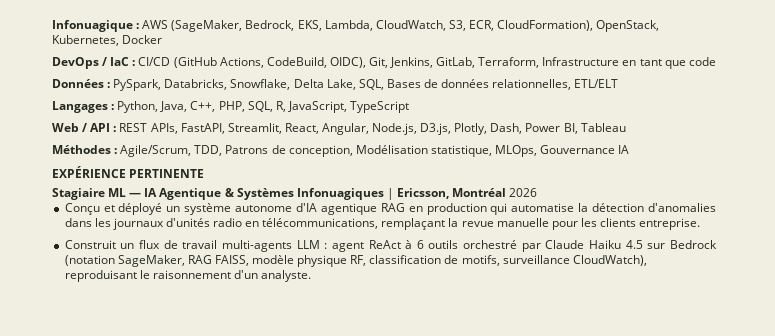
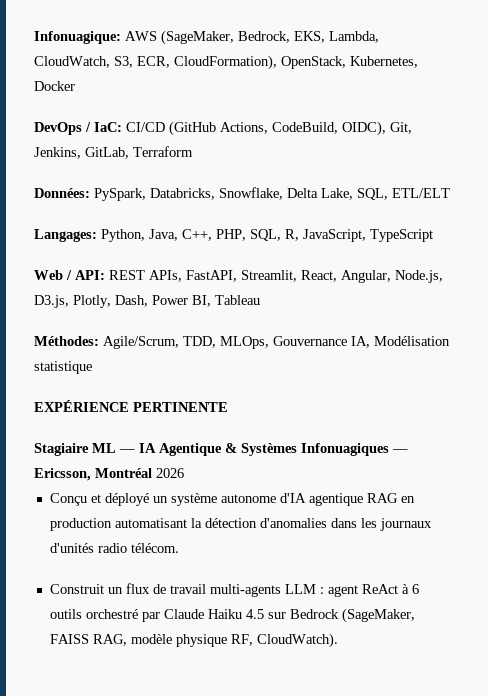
- Infonuagique : AWS (SageMaker, Bedrock, EKS, Lambda, CloudWatch, S3, ECR, CloudFormation), OpenStack, Kubernetes, Docker
+ Infonuagique: AWS (SageMaker, Bedrock, EKS, Lambda, CloudWatch, S3, ECR, CloudFormation), OpenStack, Kubernetes, Docker
- DevOps / IaC : CI/CD (GitHub Actions, CodeBuild, OIDC), Git, Jenkins, GitLab, Terraform, Infrastructure en tant que code
- Données : PySpark, Databricks, Snowflake, Delta Lake, SQL, Bases de données relationnelles, ETL/ELT
+ DevOps / IaC: CI/CD (GitHub Actions, CodeBuild, OIDC), Git, Jenkins, GitLab, Terraform
+ Données: PySpark, Databricks, Snowflake, Delta Lake, SQL, ETL/ELT
- Langages : Python, Java, C++, PHP, SQL, R, JavaScript, TypeScript
+ Langages: Python, Java, C++, PHP, SQL, R, JavaScript, TypeScript
- Web / API : REST APIs, FastAPI, Streamlit, React, Angular, Node.js, D3.js, Plotly, Dash, Power BI, Tableau
+ Web / API: REST APIs, FastAPI, Streamlit, React, Angular, Node.js, D3.js, Plotly, Dash, Power BI, Tableau
- Méthodes : Agile/Scrum, TDD, Patrons de conception, Modélisation statistique, MLOps, Gouvernance IA
+ Méthodes: Agile/Scrum, TDD, MLOps, Gouvernance IA, Modélisation statistique
- Stagiaire ML — IA Agentique & Systèmes Infonuagiques | Ericsson, Montréal 2026
+ Stagiaire ML — IA Agentique & Systèmes Infonuagiques — Ericsson, Montréal 2026
- Conçu et déployé un système autonome d'IA agentique RAG en production qui automatise la détection d'anomalies dans les journaux d'unités radio en télécommunications, remplaçant la revue manuelle pour les clients entreprise.
+ Conçu et déployé un système autonome d'IA agentique RAG en production automatisant la détection d'anomalies dans les journaux d'unités radio télécom.
- Construit un flux de travail multi-agents LLM : agent ReAct à 6 outils orchestré par Claude Haiku 4.5 sur Bedrock (notation SageMaker, RAG FAISS, modèle physique RF, classification de motifs, surveillance CloudWatch), reproduisant le raisonnement d'un analyste.
+ Construit un flux de travail multi-agents LLM : agent ReAct à 6 outils orchestré par Claude Haiku 4.5 sur Bedrock (SageMaker, FAISS RAG, modèle physique RF, CloudWatch).

